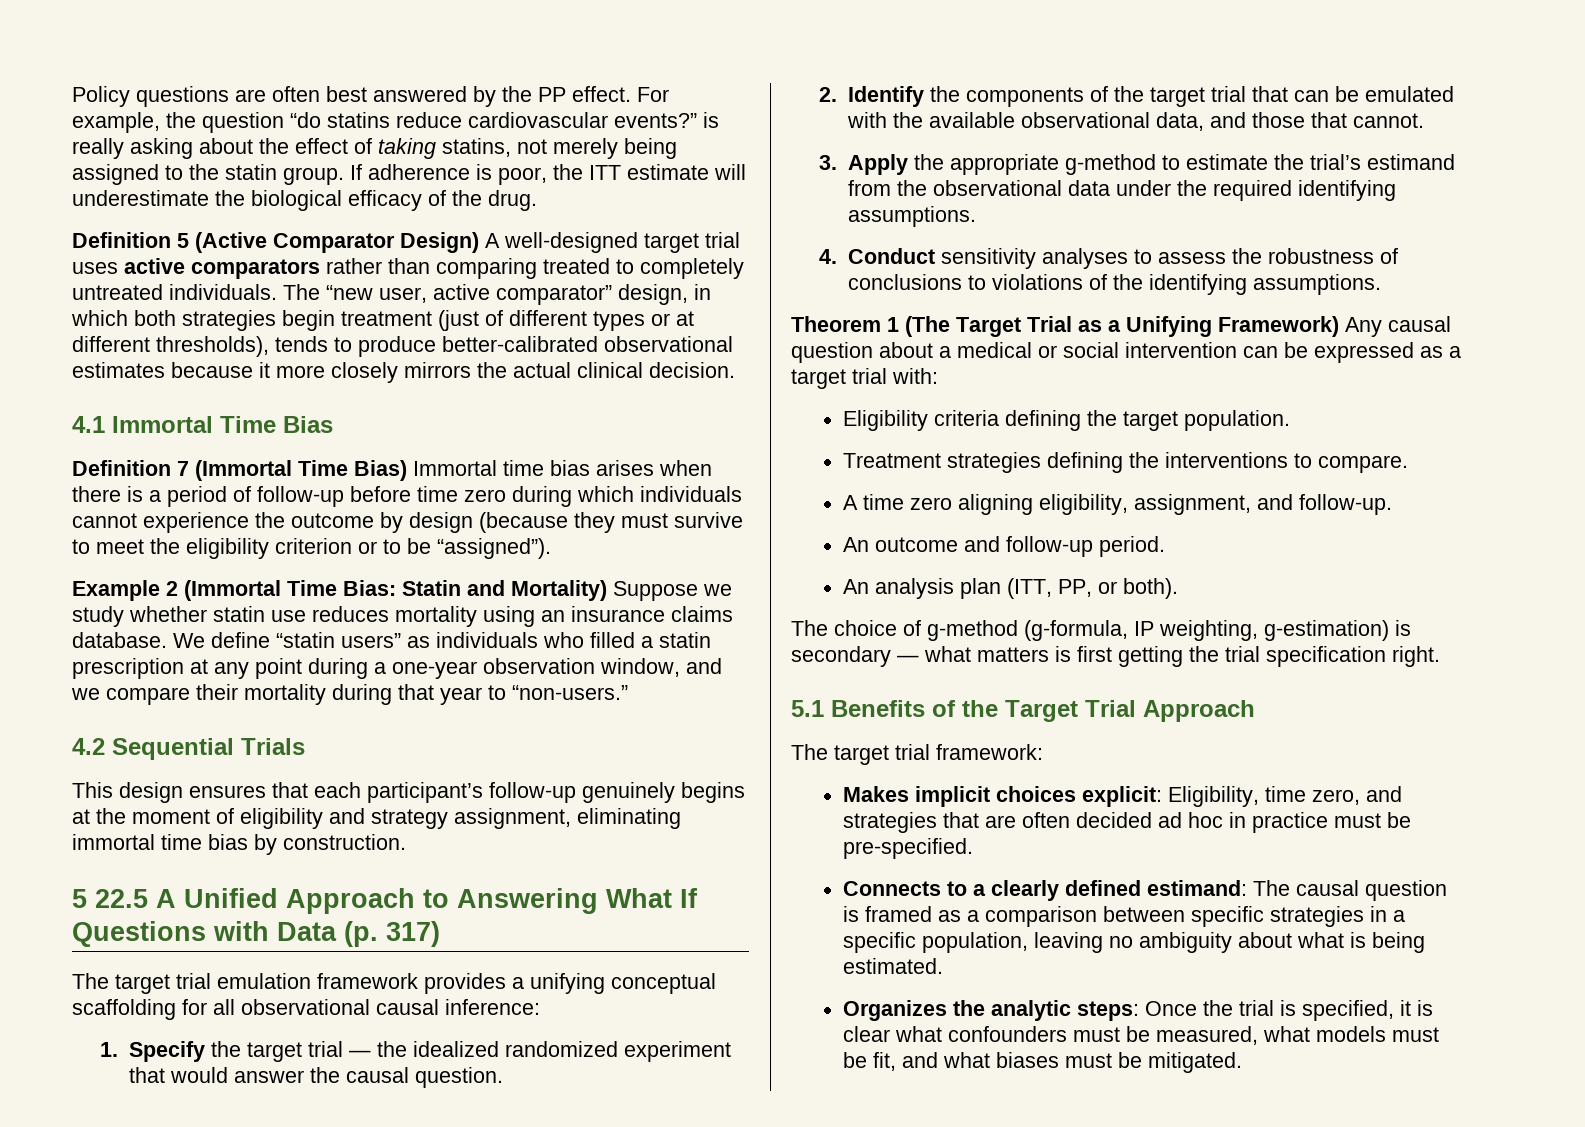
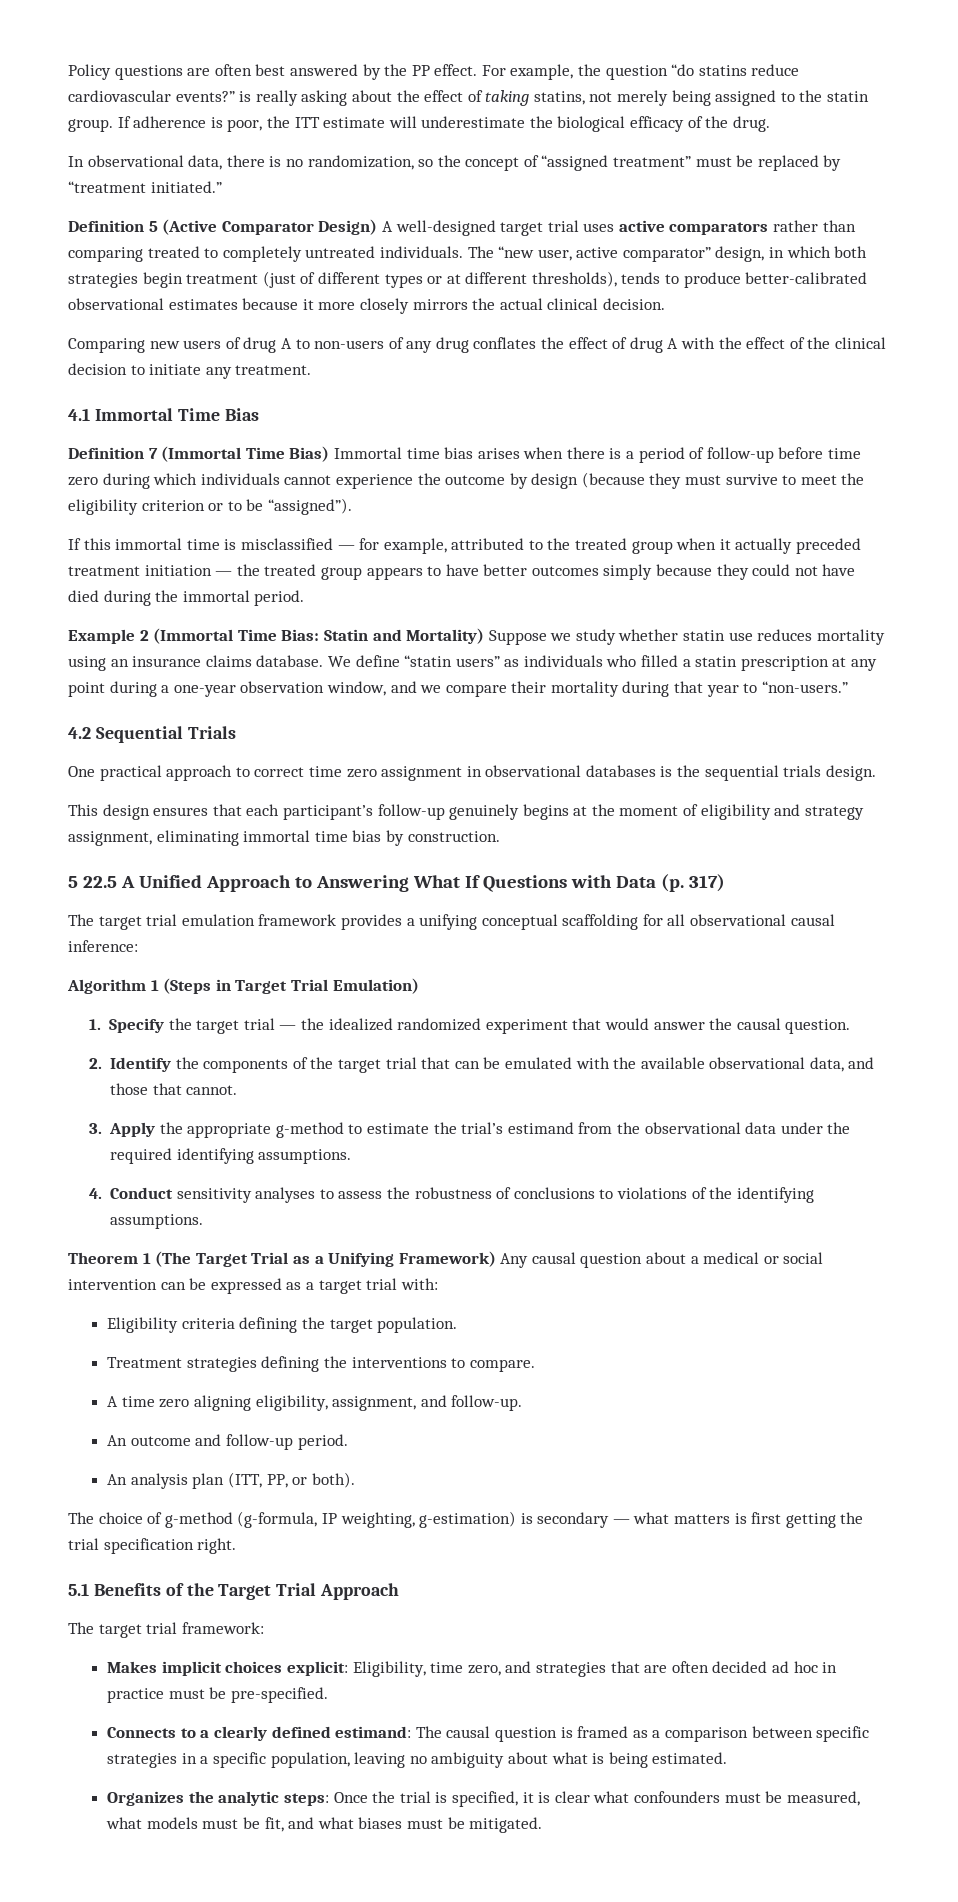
+ In observational data, there is no randomization, so the concept of “assigned treatment” must be replaced by “treatment initiated.”
+ Comparing new users of drug A to non-users of any drug conflates the effect of drug A with the effect of the clinical decision to initiate any treatment.
+ If this immortal time is misclassified — for example, attributed to the treated group when it actually preceded treatment initiation — the treated group appears to have better outcomes simply because they could not have died during the immortal period.
+ One practical approach to correct time zero assignment in observational databases is the sequential trials design.
+ Algorithm 1 (Steps in Target Trial Emulation)

